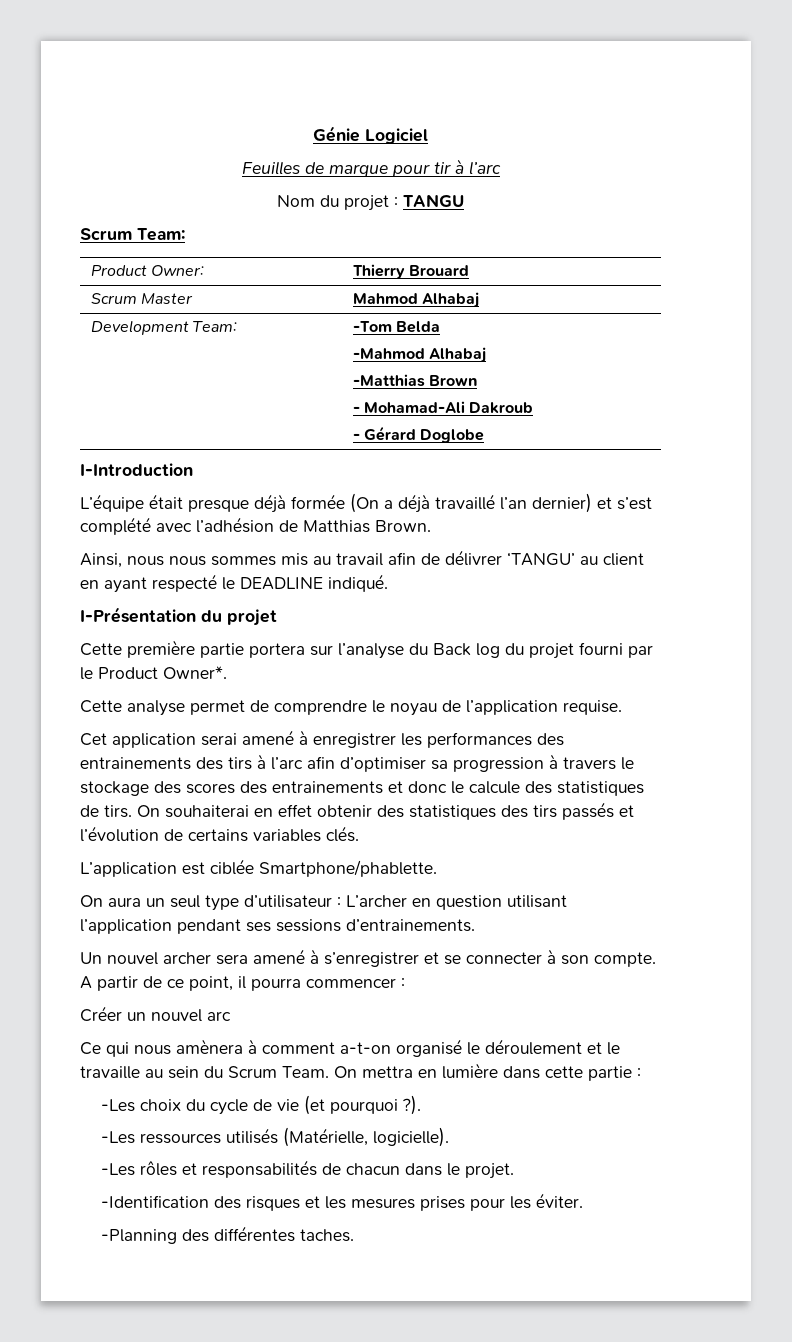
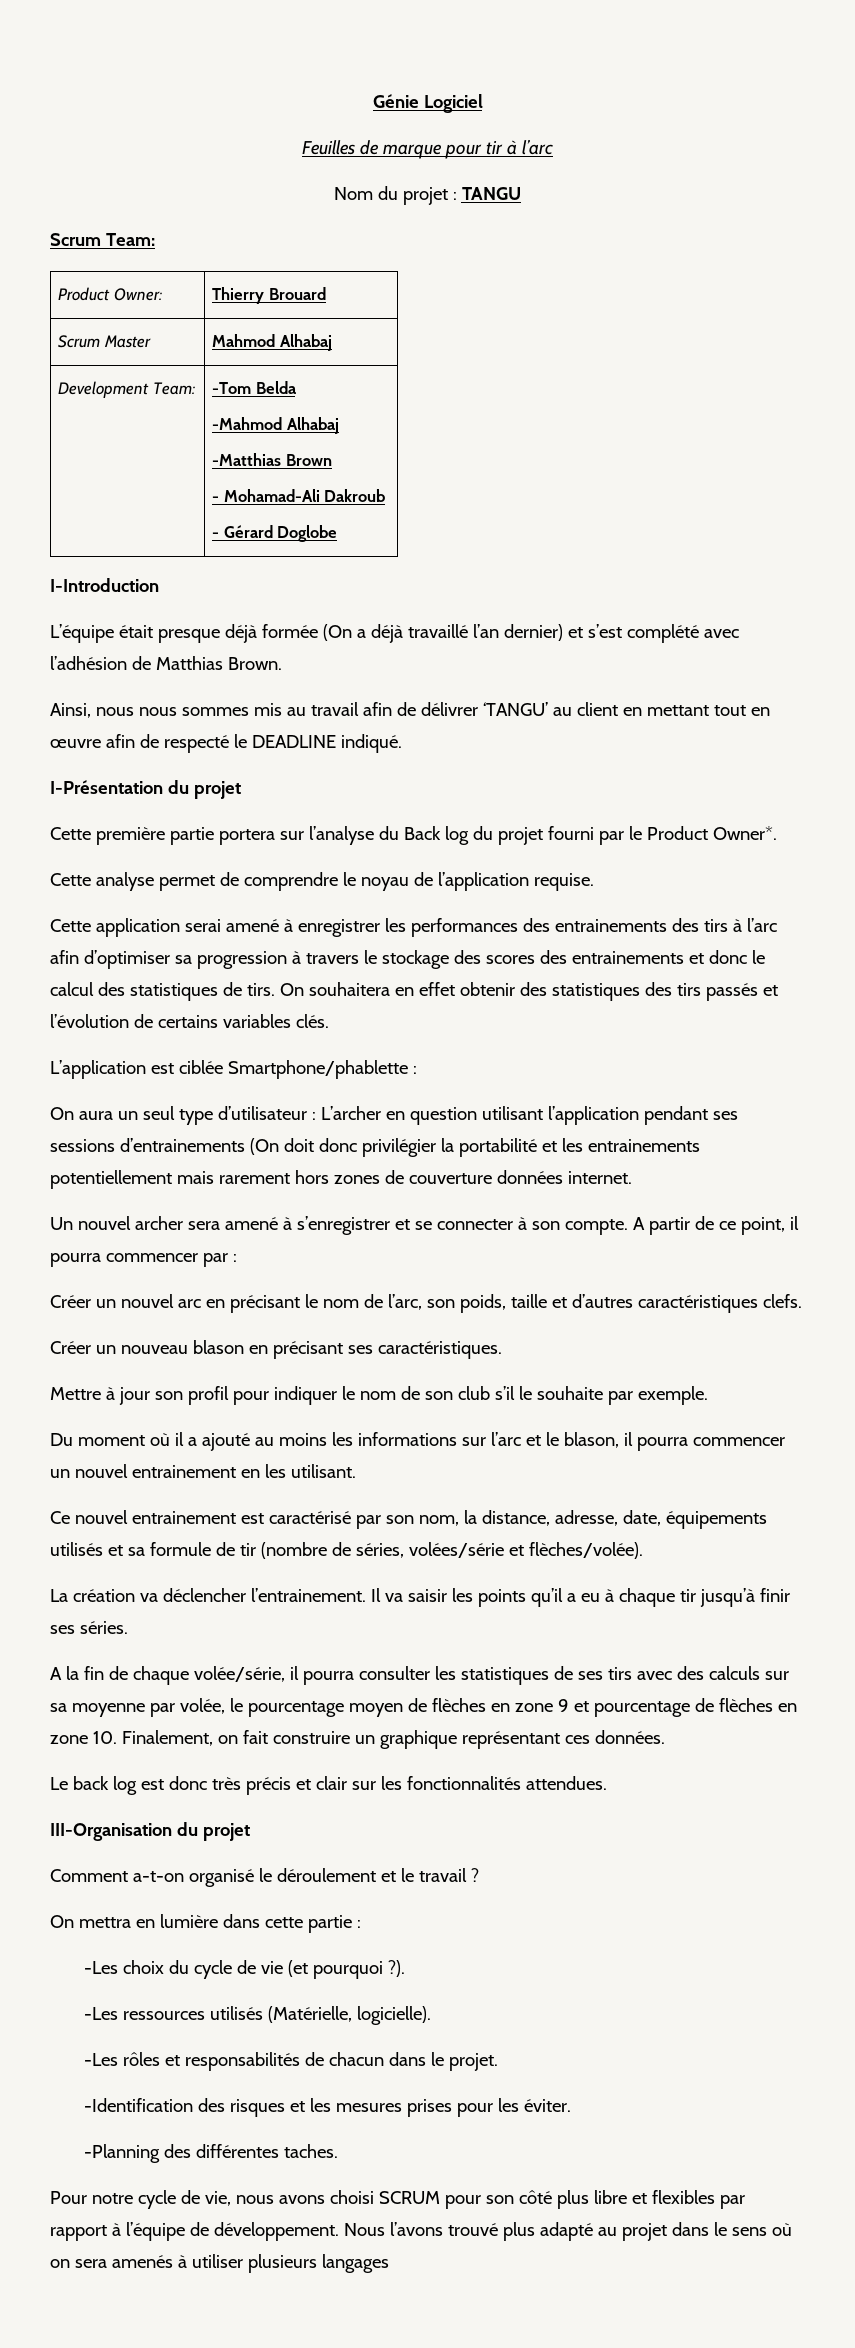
- Ainsi, nous nous sommes mis au travail afin de délivrer ‘TANGU’ au client en ayant respecté le DEADLINE indiqué.
+ Ainsi, nous nous sommes mis au travail afin de délivrer ‘TANGU’ au client en mettant tout en œuvre afin de respecté le DEADLINE indiqué.
- Cet application serai amené à enregistrer les performances des entrainements des tirs à l’arc afin d’optimiser sa progression à travers le stockage des scores des entrainements et donc le calcule des statistiques de tirs.
+ Cette application serai amené à enregistrer les performances des entrainements des tirs à l’arc afin d’optimiser sa progression à travers le stockage des scores des entrainements et donc le calcul des statistiques de tirs.
- On souhaiterai en effet obtenir des statistiques des tirs passés et l’évolution de certains variables clés.
+ On souhaitera en effet obtenir des statistiques des tirs passés et l’évolution de certains variables clés.
- L’application est ciblée Smartphone/phablette.
+ L’application est ciblée Smartphone/phablette :
- On aura un seul type d’utilisateur : L’archer en question utilisant l’application pendant ses sessions d’entrainements.
+ On aura un seul type d’utilisateur : L’archer en question utilisant l’application pendant ses sessions d’entrainements (On doit donc privilégier la portabilité et les entrainements potentiellement mais rarement hors zones de couverture données internet.
- A partir de ce point, il pourra commencer :
+ A partir de ce point, il pourra commencer par :
- Créer un nouvel arc
- Ce qui nous amènera à comment a-t-on organisé le déroulement et le travaille au sein du Scrum Team. On mettra en lumière dans cette partie :
+ Créer un nouvel arc en précisant le nom de l’arc, son poids, taille et d’autres caractéristiques clefs.
+ Créer un nouveau blason en précisant ses caractéristiques.
+ Mettre à jour son profil pour indiquer le nom de son club s’il le souhaite par exemple.
+ Du moment où il a ajouté au moins les informations sur l’arc et le blason, il pourra commencer un nouvel entrainement en les utilisant.
+ Ce nouvel entrainement est caractérisé par son nom, la distance, adresse, date, équipements utilisés et sa formule de tir (nombre de séries, volées/série et flèches/volée).
+ La création va déclencher l’entrainement. Il va saisir les points qu’il a eu à chaque tir jusqu’à finir ses séries.
+ A la fin de chaque volée/série, il pourra consulter les statistiques de ses tirs avec des calculs sur sa moyenne par volée, le pourcentage moyen de flèches en zone 9 et pourcentage de flèches en zone 10. Finalement, on fait construire un graphique représentant ces données.
+ Le back log est donc très précis et clair sur les fonctionnalités attendues.
+ III-Organisation du projet
+ Comment a-t-on organisé le déroulement et le travail ?
+ On mettra en lumière dans cette partie :
+ Pour notre cycle de vie, nous avons choisi SCRUM pour son côté plus libre et flexibles par rapport à l’équipe de développement. Nous l’avons trouvé plus adapté au projet dans le sens où on sera amenés à utiliser plusieurs langages

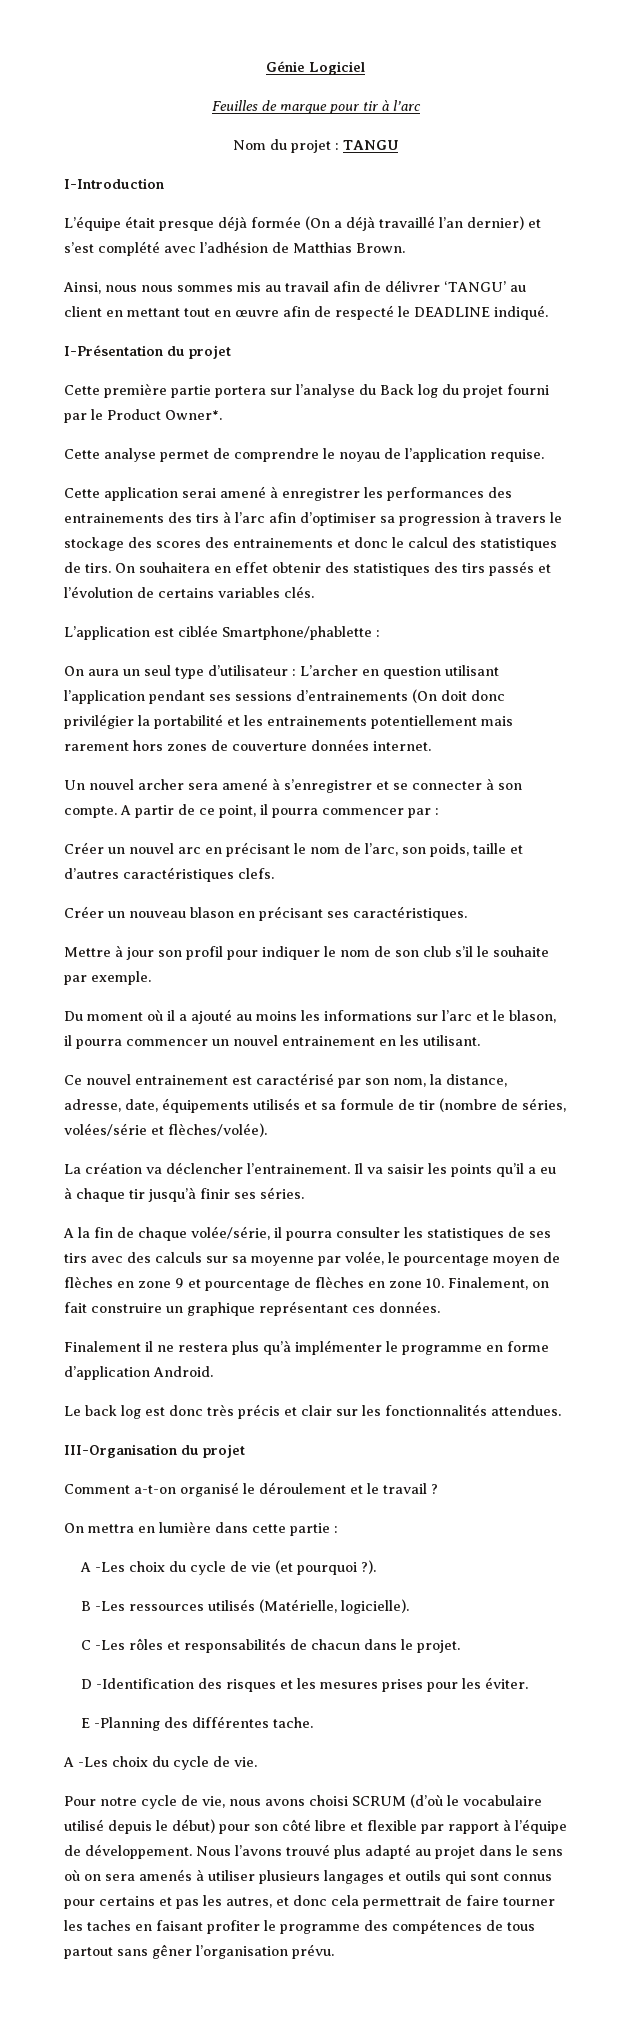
- Scrum Team:
- Product Owner: | Thierry Brouard
- Scrum Master | Mahmod Alhabaj
- Development Team: | -Tom Belda
- -Mahmod Alhabaj
- -Matthias Brown
- - Mohamad-Ali Dakroub
- - Gérard Doglobe
+ Finalement il ne restera plus qu’à implémenter le programme en forme d’application Android.
- -Les choix du cycle de vie (et pourquoi ?).
+ A -Les choix du cycle de vie (et pourquoi ?).
- -Les ressources utilisés (Matérielle, logicielle).
+ B -Les ressources utilisés (Matérielle, logicielle).
- -Les rôles et responsabilités de chacun dans le projet.
+ C -Les rôles et responsabilités de chacun dans le projet.
- -Identification des risques et les mesures prises pour les éviter.
+ D -Identification des risques et les mesures prises pour les éviter.
- -Planning des différentes taches.
+ E -Planning des différentes tache.
+ A -Les choix du cycle de vie.
- Pour notre cycle de vie, nous avons choisi SCRUM pour son côté plus libre et flexibles par rapport à l’équipe de développement.
+ Pour notre cycle de vie, nous avons choisi SCRUM (d’où le vocabulaire utilisé depuis le début) pour son côté libre et flexible par rapport à l’équipe de développement.
- Nous l’avons trouvé plus adapté au projet dans le sens où on sera amenés à utiliser plusieurs langages
+ Nous l’avons trouvé plus adapté au projet dans le sens où on sera amenés à utiliser plusieurs langages et outils qui sont connus pour certains et pas les autres, et donc cela permettrait de faire tourner les taches en faisant profiter le programme des compétences de tous partout sans gêner l’organisation prévu.

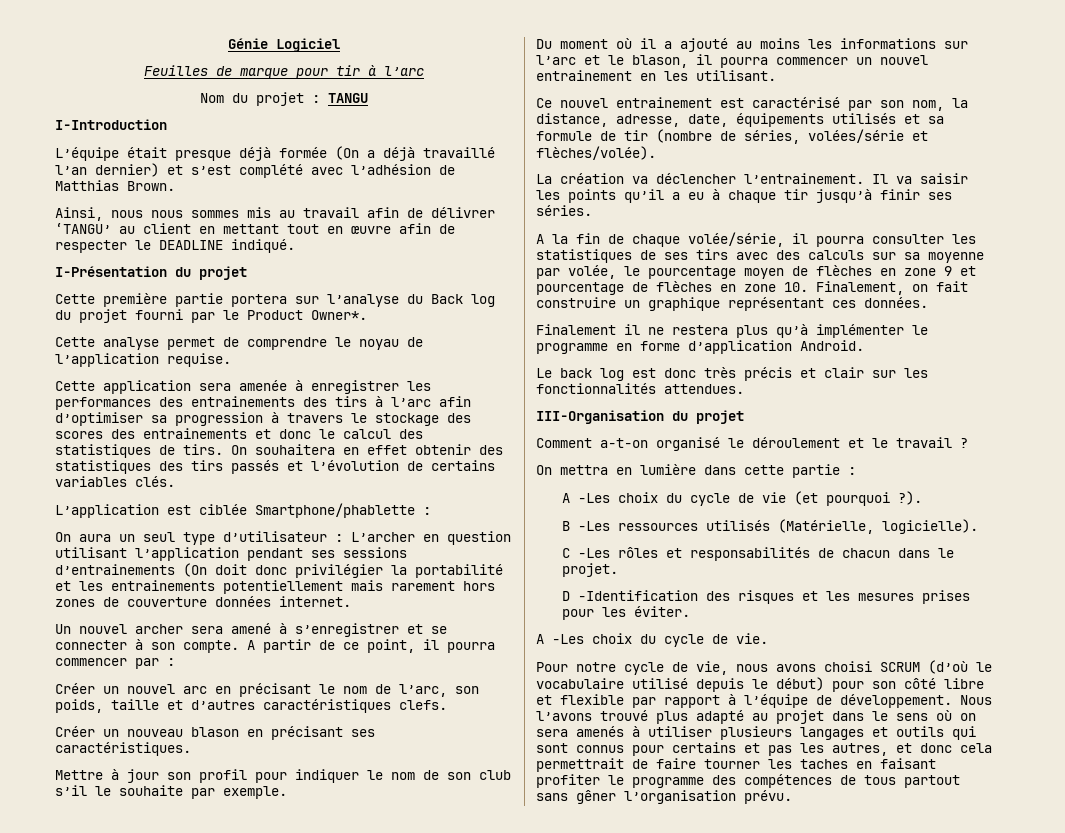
- Ainsi, nous nous sommes mis au travail afin de délivrer ‘TANGU’ au client en mettant tout en œuvre afin de respecté le DEADLINE indiqué.
+ Ainsi, nous nous sommes mis au travail afin de délivrer ‘TANGU’ au client en mettant tout en œuvre afin de respecter le DEADLINE indiqué.
- Cette application serai amené à enregistrer les performances des entrainements des tirs à l’arc afin d’optimiser sa progression à travers le stockage des scores des entrainements et donc le calcul des statistiques de tirs.
+ Cette application sera amenée à enregistrer les performances des entrainements des tirs à l’arc afin d’optimiser sa progression à travers le stockage des scores des entrainements et donc le calcul des statistiques de tirs.
- E -Planning des différentes tache.

